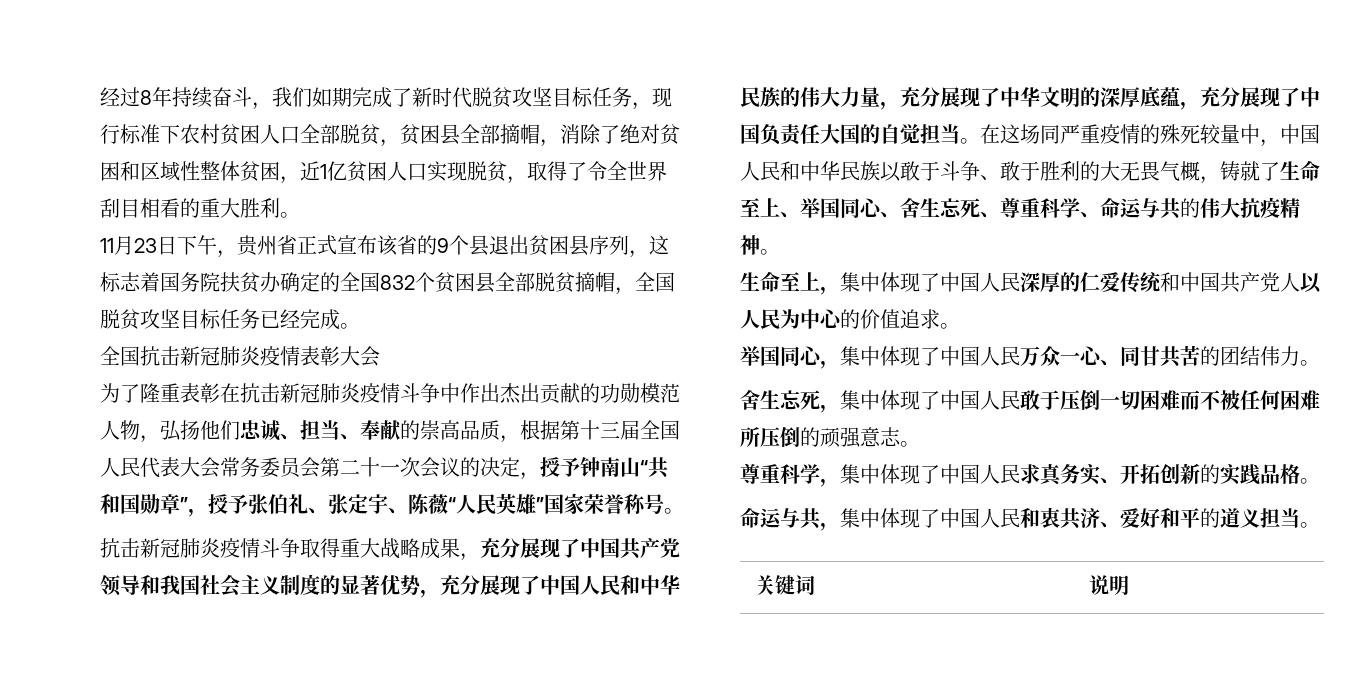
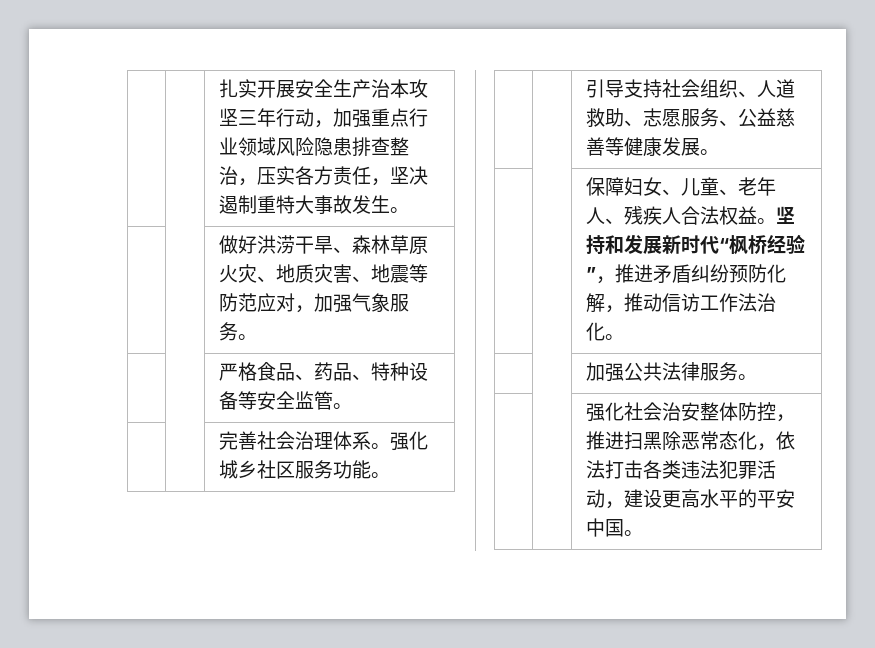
- 经过8年持续奋斗，我们如期完成了新时代脱贫攻坚目标任务，现行标准下农村贫困人口全部脱贫，贫困县全部摘帽，消除了绝对贫困和区域性整体贫困，近1亿贫困人口实现脱贫，取得了令全世界刮目相看的重大胜利。
- 11月23日下午，贵州省正式宣布该省的9个县退出贫困县序列，这标志着国务院扶贫办确定的全国832个贫困县全部脱贫摘帽，全国脱贫攻坚目标任务已经完成。
- 全国抗击新冠肺炎疫情表彰大会
- 为了隆重表彰在抗击新冠肺炎疫情斗争中作出杰出贡献的功勋模范人物，弘扬他们忠诚、担当、奉献的崇高品质，根据第十三届全国人民代表大会常务委员会第二十一次会议的决定，授予钟南山“共和国勋章”，授予张伯礼、张定宇、陈薇“人民英雄”国家荣誉称号。
- 抗击新冠肺炎疫情斗争取得重大战略成果，充分展现了中国共产党领导和我国社会主义制度的显著优势，充分展现了中国人民和中华民族的伟大力量，充分展现了中华文明的深厚底蕴，充分展现了中国负责任大国的自觉担当。在这场同严重疫情的殊死较量中，中国人民和中华民族以敢于斗争、敢于胜利的大无畏气概，铸就了生命至上、举国同心、舍生忘死、尊重科学、命运与共的伟大抗疫精神。
- 生命至上，集中体现了中国人民深厚的仁爱传统和中国共产党人以人民为中心的价值追求。
- 举国同心，集中体现了中国人民万众一心、同甘共苦的团结伟力。
- 舍生忘死，集中体现了中国人民敢于压倒一切困难而不被任何困难所压倒的顽强意志。
- 尊重科学，集中体现了中国人民求真务实、开拓创新的实践品格。
- 命运与共，集中体现了中国人民和衷共济、爱好和平的道义担当。
- 关键词 | 说明
+ | | 扎实开展安全生产治本攻坚三年行动，加强重点行业领域风险隐患排查整治，压实各方责任，坚决遏制重特大事故发生。
+ | | 做好洪涝干旱、森林草原火灾、地质灾害、地震等防范应对，加强气象服务。
+ | | 严格食品、药品、特种设备等安全监管。
+ | | 完善社会治理体系。强化城乡社区服务功能。
+ | | 引导支持社会组织、人道救助、志愿服务、公益慈善等健康发展。
+ | | 保障妇女、儿童、老年人、残疾人合法权益。坚持和发展新时代“枫桥经验”，推进矛盾纠纷预防化解，推动信访工作法治化。
+ | | 加强公共法律服务。
+ | | 强化社会治安整体防控，推进扫黑除恶常态化，依法打击各类违法犯罪活动，建设更高水平的平安中国。

